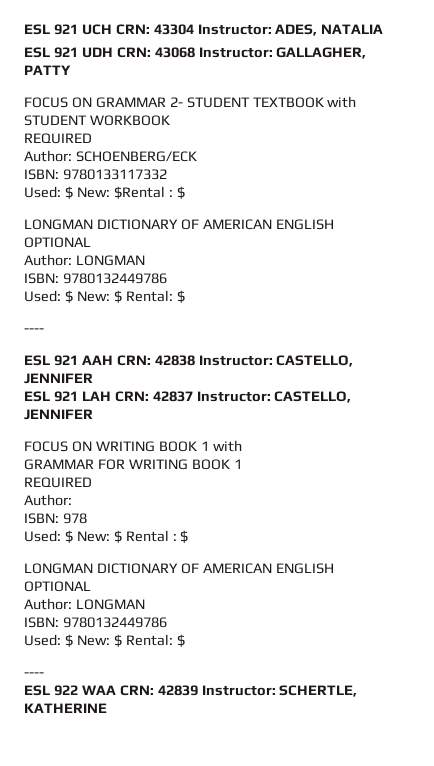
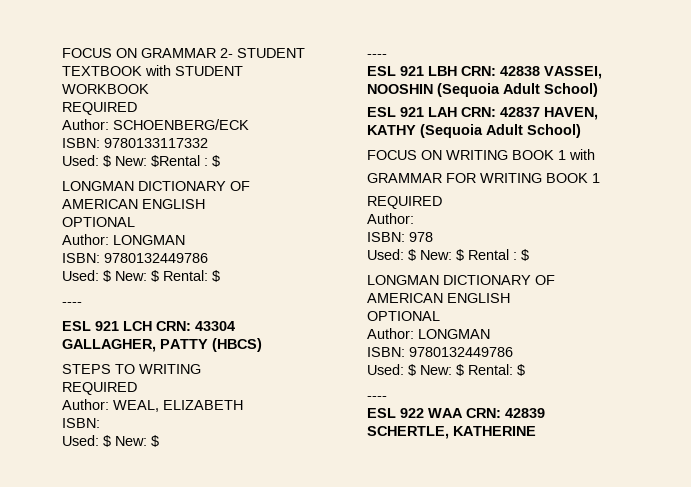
- ESL 921 UCH CRN: 43304 Instructor: ADES, NATALIA
- ESL 921 UDH CRN: 43068 Instructor: GALLAGHER, PATTY
- ESL 921 AAH CRN: 42838 Instructor: CASTELLO, JENNIFER
+ ESL 921 LCH CRN: 43304 GALLAGHER, PATTY (HBCS)
+ STEPS TO WRITING
+ REQUIRED
+ Author: WEAL, ELIZABETH
+ ISBN:
+ Used: $ New: $
+ ----
+ ESL 921 LBH CRN: 42838 VASSEI, NOOSHIN (Sequoia Adult School)
- ESL 921 LAH CRN: 42837 Instructor: CASTELLO, JENNIFER
+ ESL 921 LAH CRN: 42837 HAVEN, KATHY (Sequoia Adult School)
- ESL 922 WAA CRN: 42839 Instructor: SCHERTLE, KATHERINE
+ ESL 922 WAA CRN: 42839 SCHERTLE, KATHERINE

